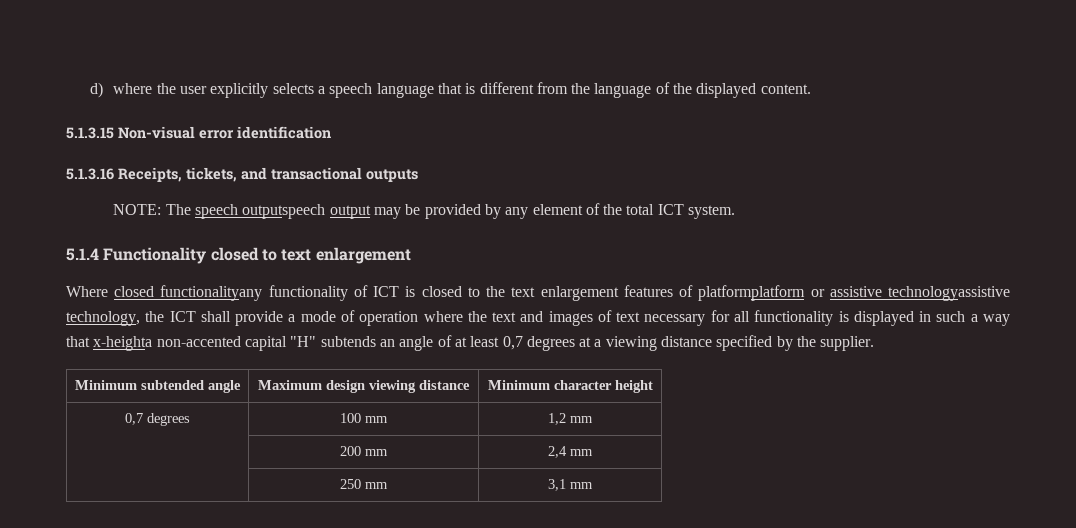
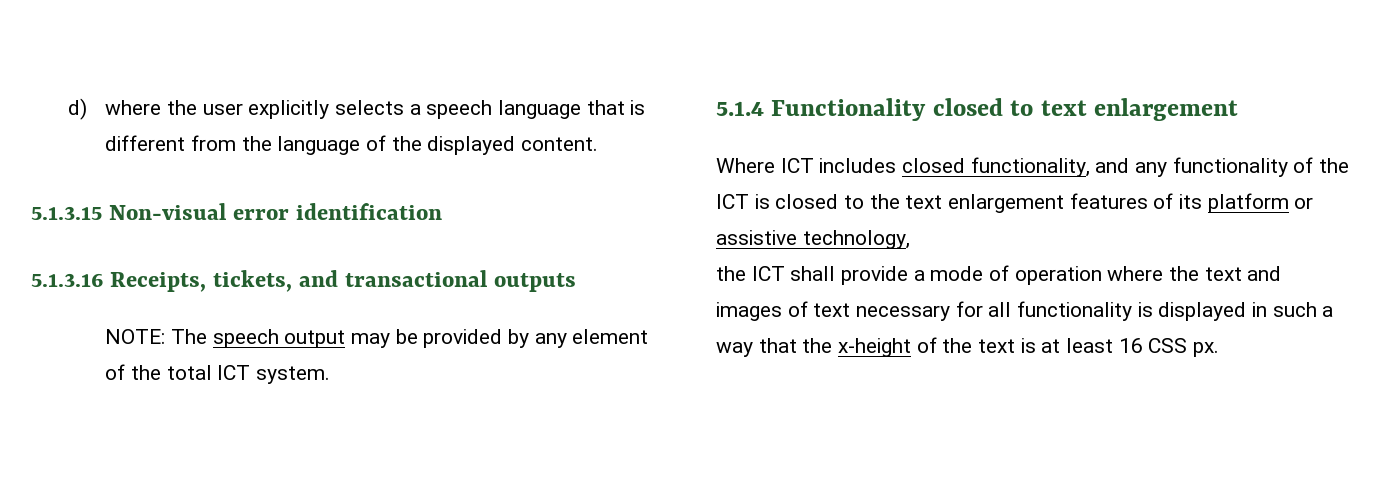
- NOTE: The speech outputspeech output may be provided by any element of the total ICT system.
+ NOTE: The speech output may be provided by any element of the total ICT system.
- Where closed functionalityany functionality of ICT is closed to the text enlargement features of platformplatform or assistive technologyassistive technology, the ICT shall provide a mode of operation where the text and images of text necessary for all functionality is displayed in such a way that x-heighta non-accented capital "H" subtends an angle of at least 0,7 degrees at a viewing distance specified by the supplier.
- Minimum subtended angle | Maximum design viewing distance | Minimum character height
- 0,7 degrees | 100 mm | 1,2 mm
- | 200 mm | 2,4 mm
- | 250 mm | 3,1 mm
+ Where ICT includes closed functionality, and any functionality of the ICT is closed to the text enlargement features of its platform or assistive technology,
+ the ICT shall provide a mode of operation where the text and images of text necessary for all functionality is displayed in such a way that the x-height of the text is at least 16 CSS px.

